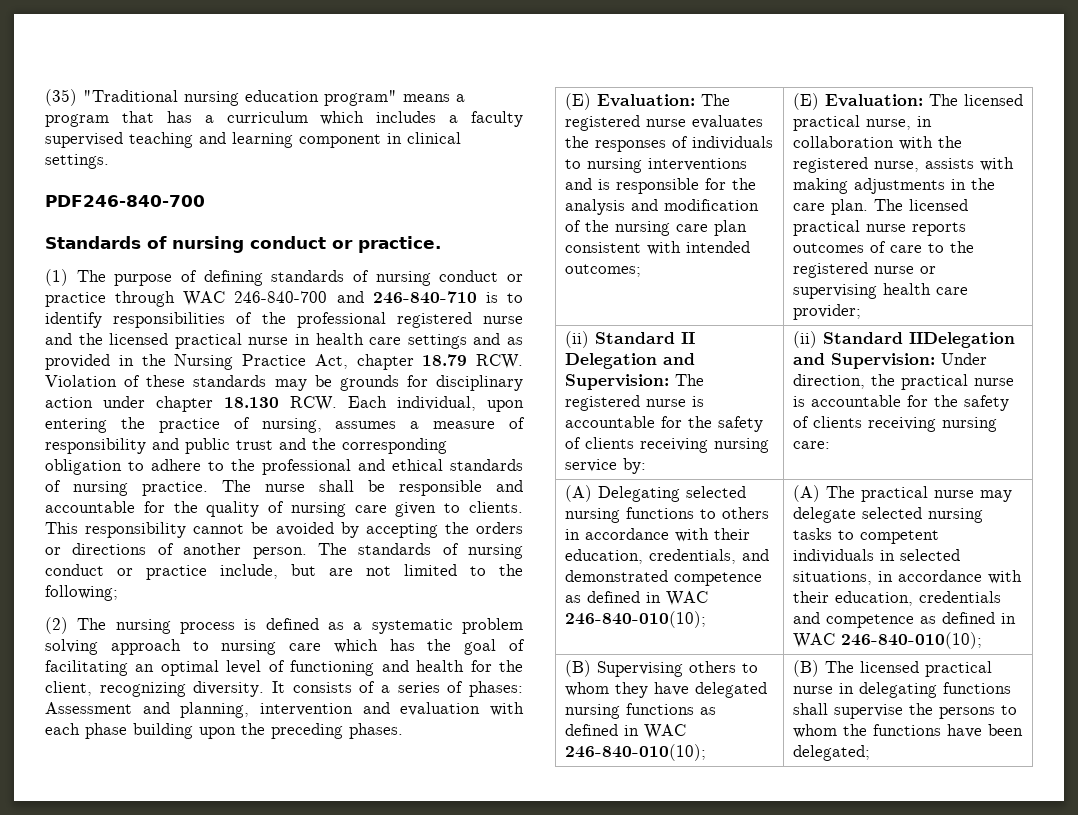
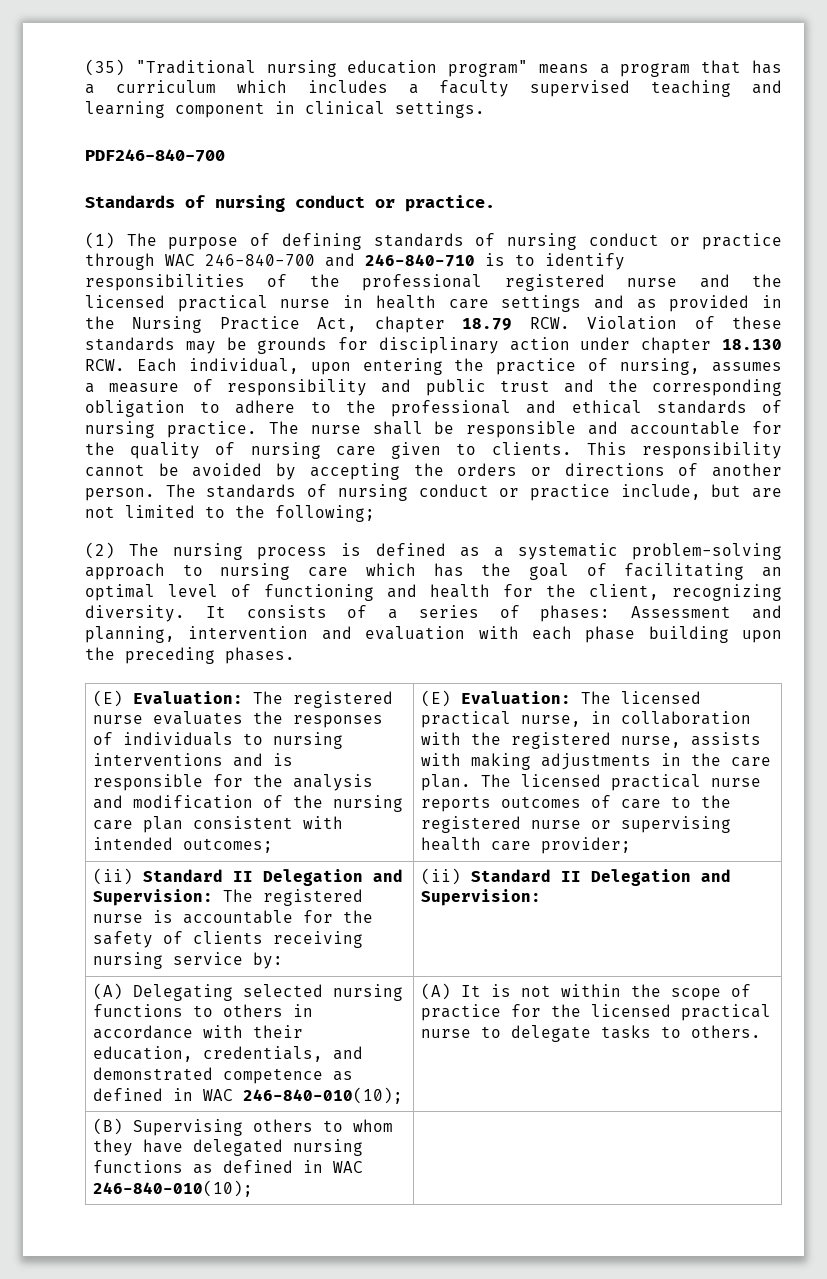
- (2) The nursing process is defined as a systematic problem solving approach to nursing care which has the goal of facilitating an optimal level of functioning and health for the client, recognizing diversity.
+ (2) The nursing process is defined as a systematic problem-solving approach to nursing care which has the goal of facilitating an optimal level of functioning and health for the client, recognizing diversity.
- (ii) Standard II Delegation and Supervision: The registered nurse is accountable for the safety of clients receiving nursing service by: | (ii) Standard IIDelegation and Supervision: Under direction, the practical nurse is accountable for the safety of clients receiving nursing care:
+ (ii) Standard II Delegation and Supervision: The registered nurse is accountable for the safety of clients receiving nursing service by: | (ii) Standard II Delegation and Supervision:
- (A) The practical nurse may delegate selected nursing tasks to competent individuals in selected situations, in accordance with their education, credentials and competence as defined in WAC 246-840-010(10);
+ (A) It is not within the scope of practice for the licensed practical nurse to delegate tasks to others.
- (B) Supervising others to whom they have delegated nursing functions as defined in WAC 246-840-010(10); | (B) The licensed practical nurse in delegating functions shall supervise the persons to whom the functions have been delegated;
+ (B) Supervising others to whom they have delegated nursing functions as defined in WAC 246-840-010(10); |

